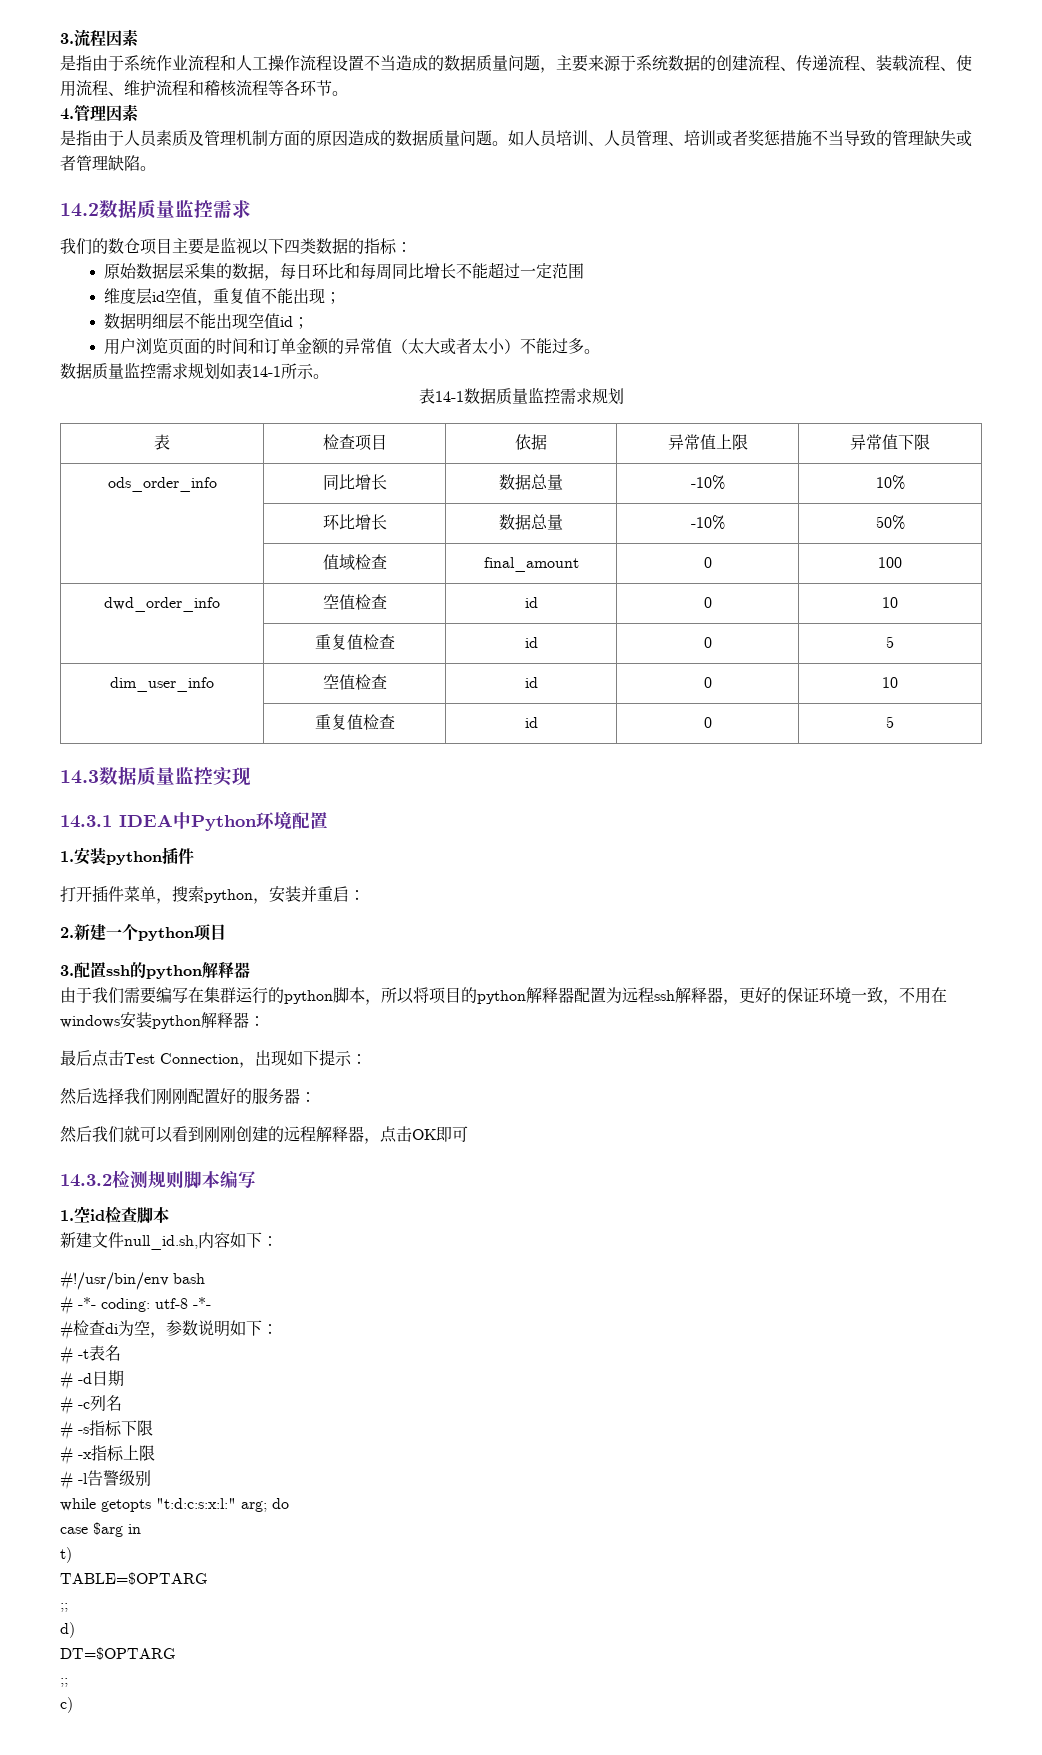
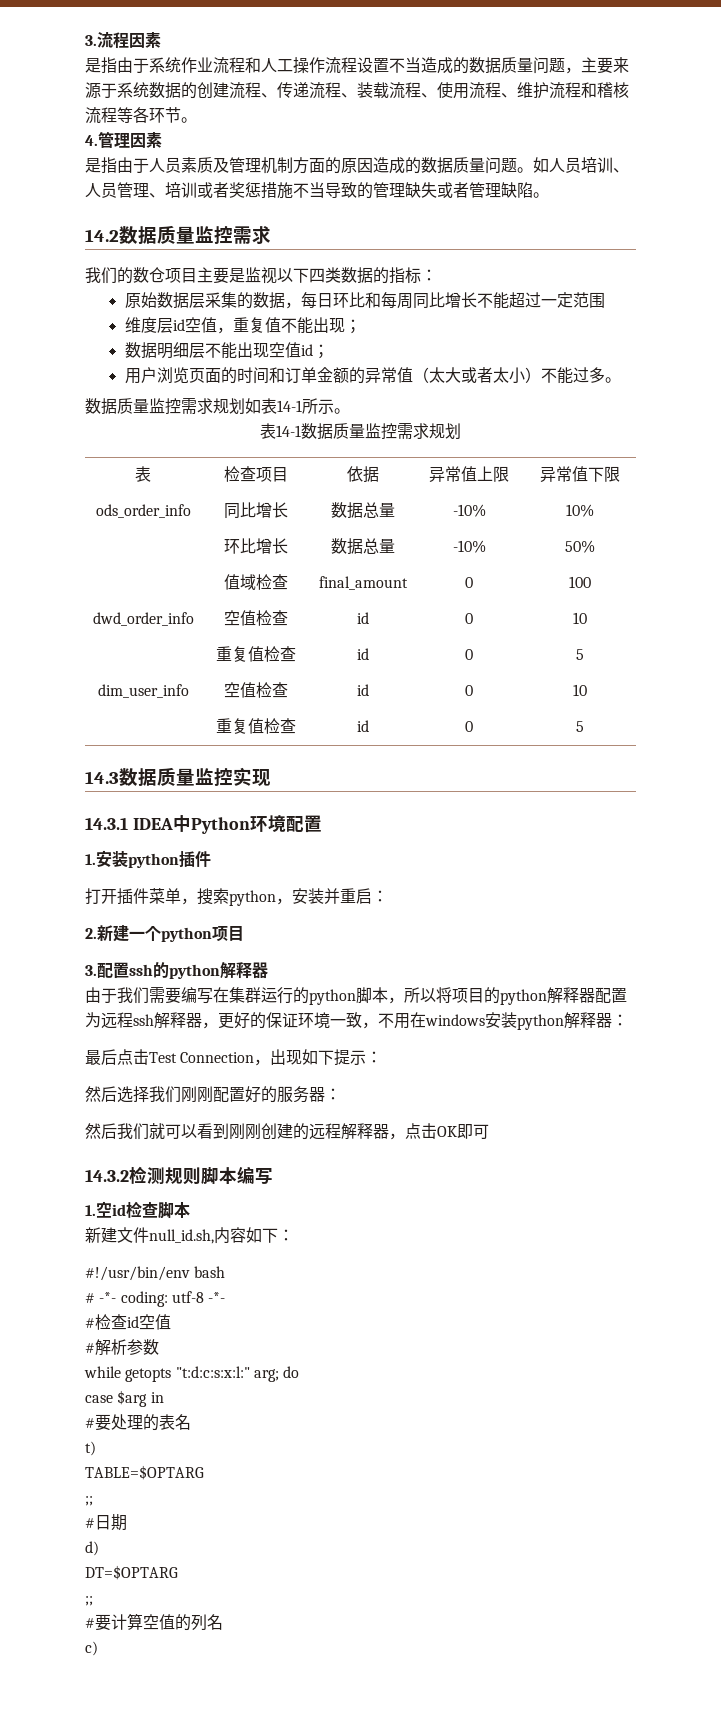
- #检查di为空，参数说明如下：
- # -t表名
- # -d日期
- # -c列名
- # -s指标下限
- # -x指标上限
- # -l告警级别
+ #检查id空值
+ #解析参数
+ #要处理的表名
+ #日期
+ #要计算空值的列名

